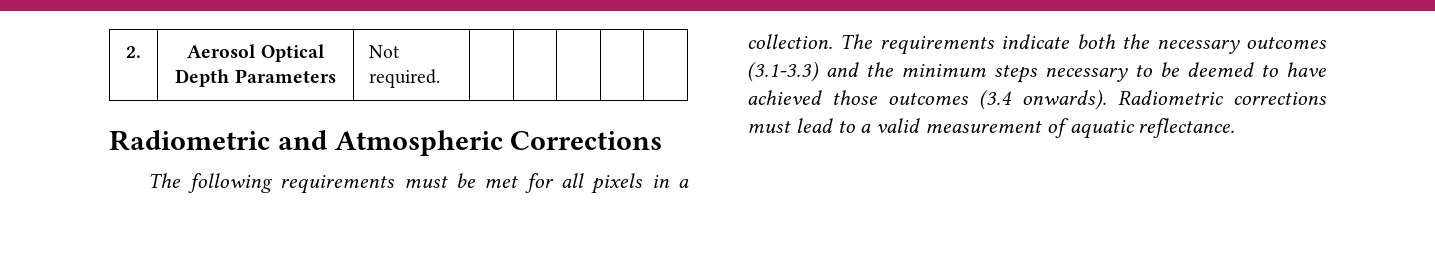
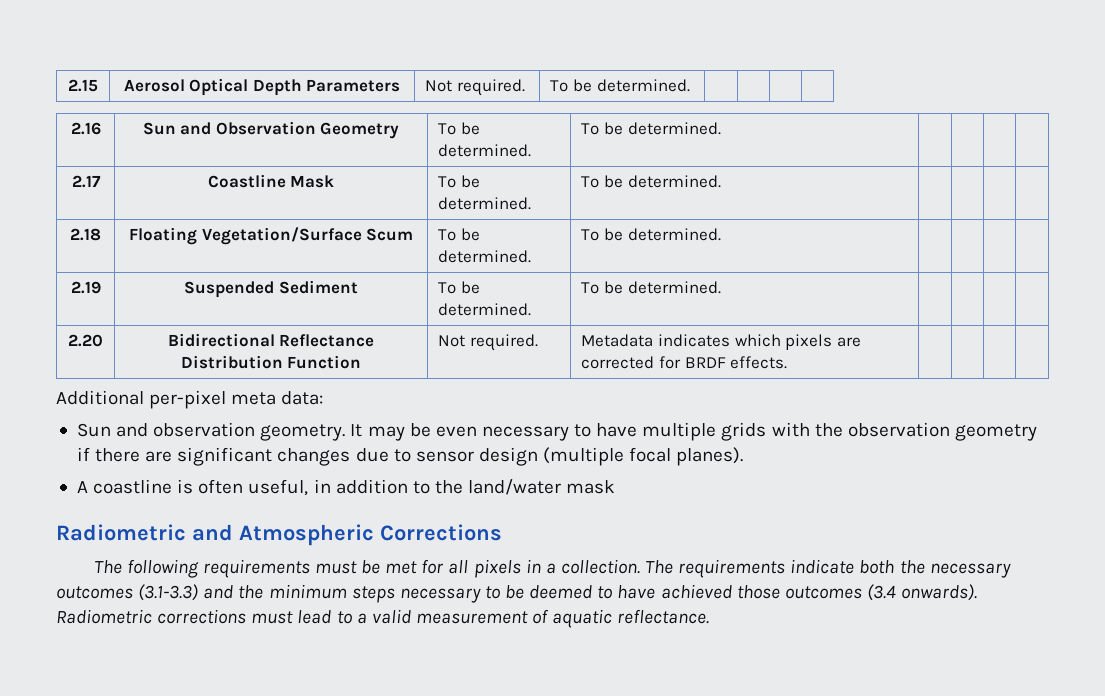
- 2. | Aerosol Optical Depth Parameters | Not required. | | | | |
+ 2.15 | Aerosol Optical Depth Parameters | Not required. | To be determined. | | | |
+ 2.16 | Sun and Observation Geometry | To be determined. | To be determined. | | | |
+ 2.17 | Coastline Mask | To be determined. | To be determined. | | | |
+ 2.18 | Floating Vegetation/Surface Scum | To be determined. | To be determined. | | | |
+ 2.19 | Suspended Sediment | To be determined. | To be determined. | | | |
+ 2.20 | Bidirectional Reflectance Distribution Function | Not required. | Metadata indicates which pixels are corrected for BRDF effects. | | | |
+ Additional per-pixel meta data:
+ Sun and observation geometry. It may be even necessary to have multiple grids with the observation geometry if there are significant changes due to sensor design (multiple focal planes).
+ A coastline is often useful, in addition to the land/water mask

